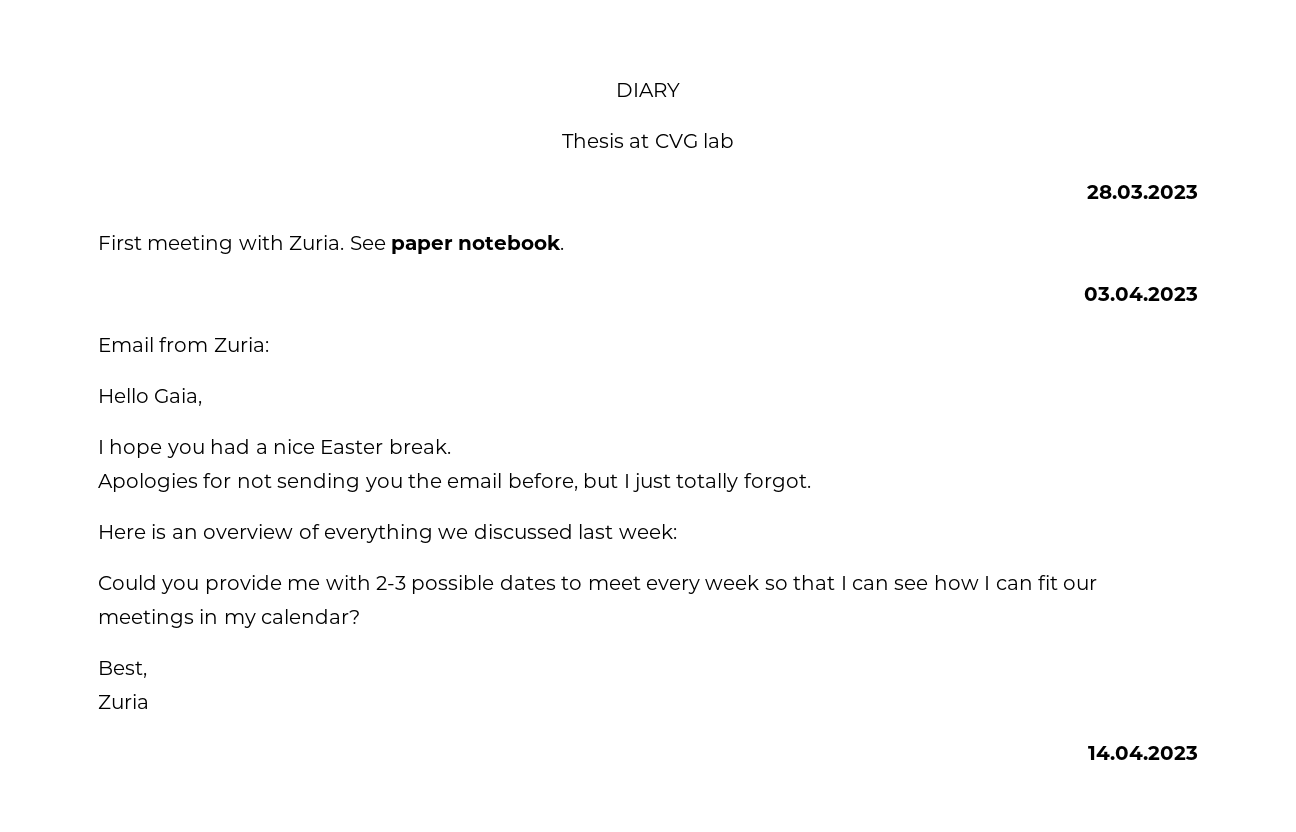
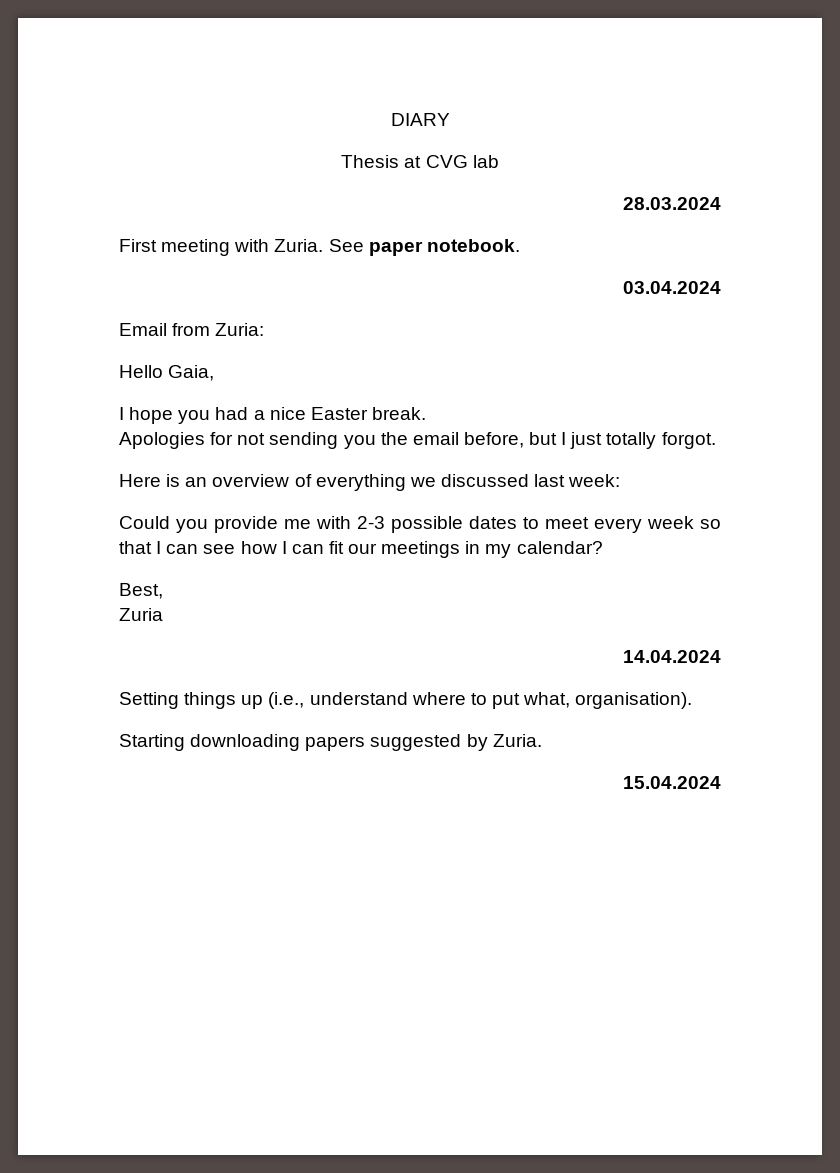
- 28.03.2023
+ 28.03.2024
- 03.04.2023
+ 03.04.2024
- 14.04.2023
+ 14.04.2024
+ Setting things up (i.e., understand where to put what, organisation).
+ Starting downloading papers suggested by Zuria.
+ 15.04.2024

